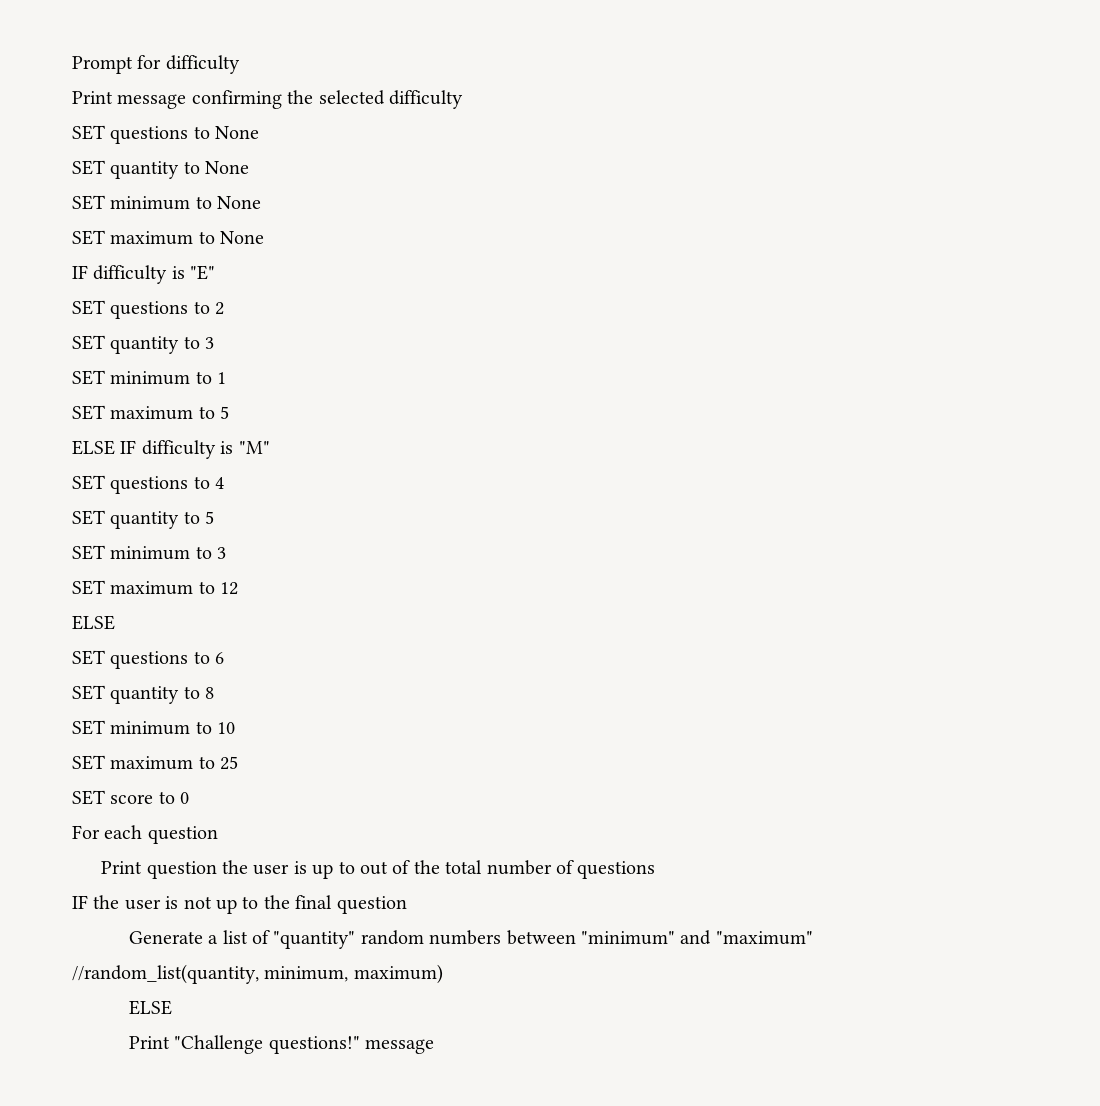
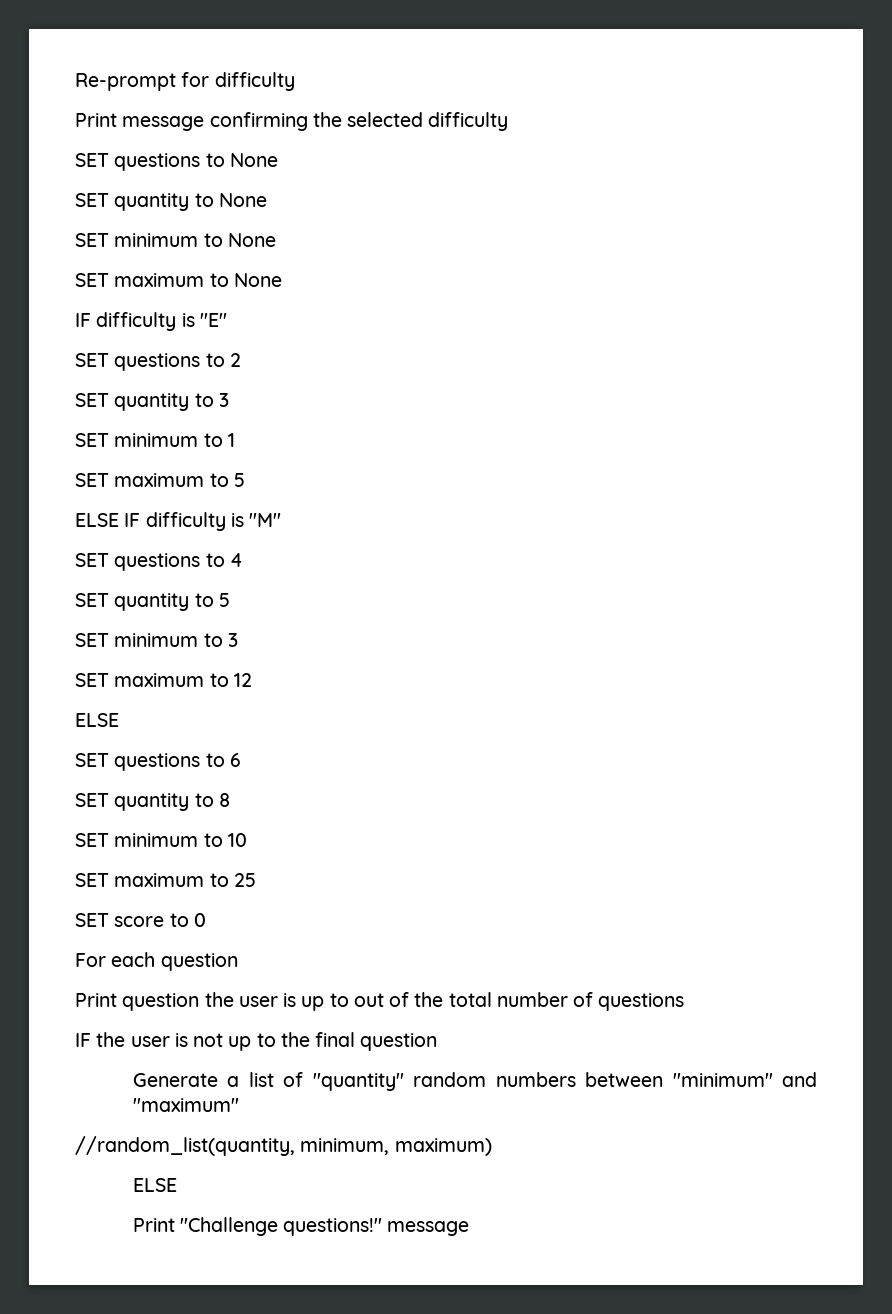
- Prompt for difficulty
+ Re-prompt for difficulty

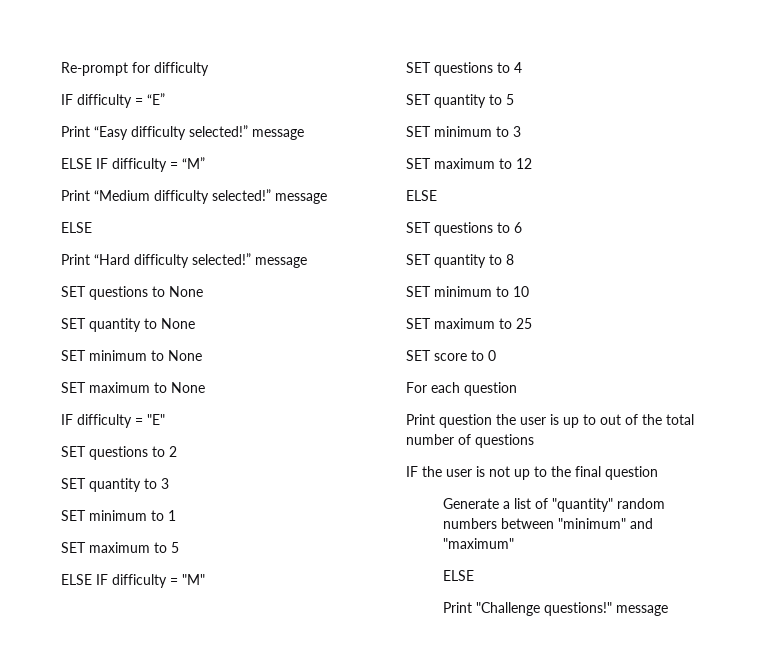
  Re-prompt for difficulty
- Print message confirming the selected difficulty
+ IF difficulty = “E”
+ Print “Easy difficulty selected!” message
+ ELSE IF difficulty = “M”
+ Print “Medium difficulty selected!” message
+ ELSE
+ Print “Hard difficulty selected!” message
  SET maximum to None
- IF difficulty is "E"
+ IF difficulty = "E"
  SET maximum to 5
- ELSE IF difficulty is "M"
+ ELSE IF difficulty = "M"
- //random_list(quantity, minimum, maximum)

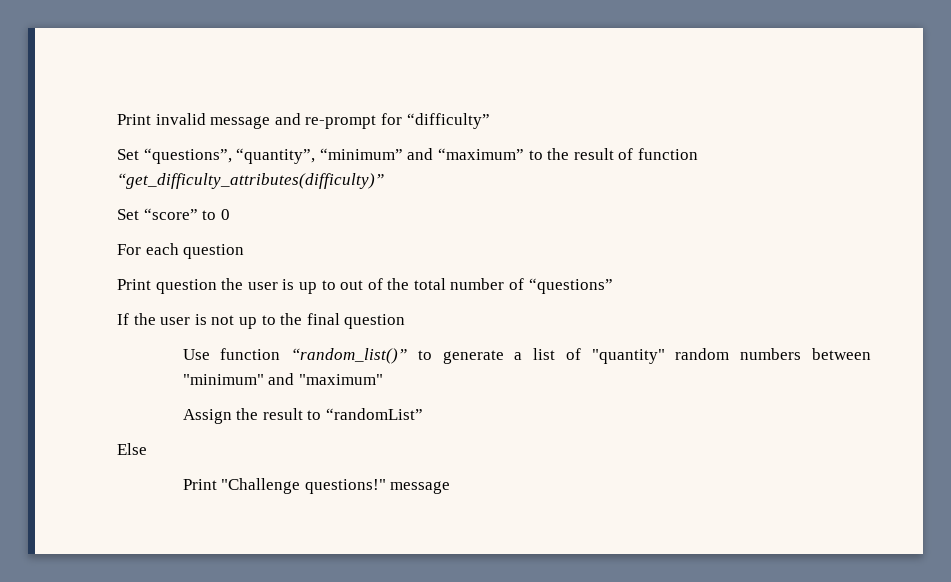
- Re-prompt for difficulty
- IF difficulty = “E”
- Print “Easy difficulty selected!” message
- ELSE IF difficulty = “M”
- Print “Medium difficulty selected!” message
- ELSE
- Print “Hard difficulty selected!” message
- SET questions to None
- SET quantity to None
- SET minimum to None
- SET maximum to None
- IF difficulty = "E"
- SET questions to 2
- SET quantity to 3
- SET minimum to 1
- SET maximum to 5
- ELSE IF difficulty = "M"
- SET questions to 4
- SET quantity to 5
- SET minimum to 3
- SET maximum to 12
- ELSE
- SET questions to 6
- SET quantity to 8
- SET minimum to 10
- SET maximum to 25
- SET score to 0
+ Print invalid message and re-prompt for “difficulty”
+ Set “questions”, “quantity”, “minimum” and “maximum” to the result of function “get_difficulty_attributes(difficulty)”
+ Set “score” to 0
- Print question the user is up to out of the total number of questions
- IF the user is not up to the final question
+ Print question the user is up to out of the total number of “questions”
+ If the user is not up to the final question
- Generate a list of "quantity" random numbers between "minimum" and "maximum"
- ELSE
+ Use function “random_list()” to generate a list of "quantity" random numbers between "minimum" and "maximum"
+ Assign the result to “randomList”
+ Else

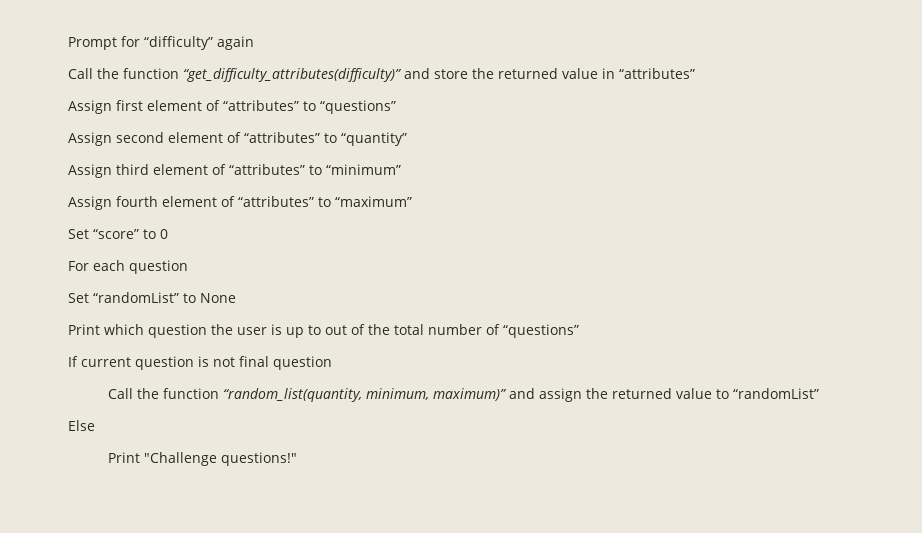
- Print invalid message and re-prompt for “difficulty”
- Set “questions”, “quantity”, “minimum” and “maximum” to the result of function “get_difficulty_attributes(difficulty)”
+ Prompt for “difficulty” again
+ Call the function “get_difficulty_attributes(difficulty)” and store the returned value in “attributes”
+ Assign first element of “attributes” to “questions”
+ Assign second element of “attributes” to “quantity”
+ Assign third element of “attributes” to “minimum”
+ Assign fourth element of “attributes” to “maximum”
- Print question the user is up to out of the total number of “questions”
+ Set “randomList” to None
+ Print which question the user is up to out of the total number of “questions”
- If the user is not up to the final question
- Use function “random_list()” to generate a list of "quantity" random numbers between "minimum" and "maximum"
- Assign the result to “randomList”
+ If current question is not final question
+ Call the function “random_list(quantity, minimum, maximum)” and assign the returned value to “randomList”
- Print "Challenge questions!" message
+ Print "Challenge questions!"

